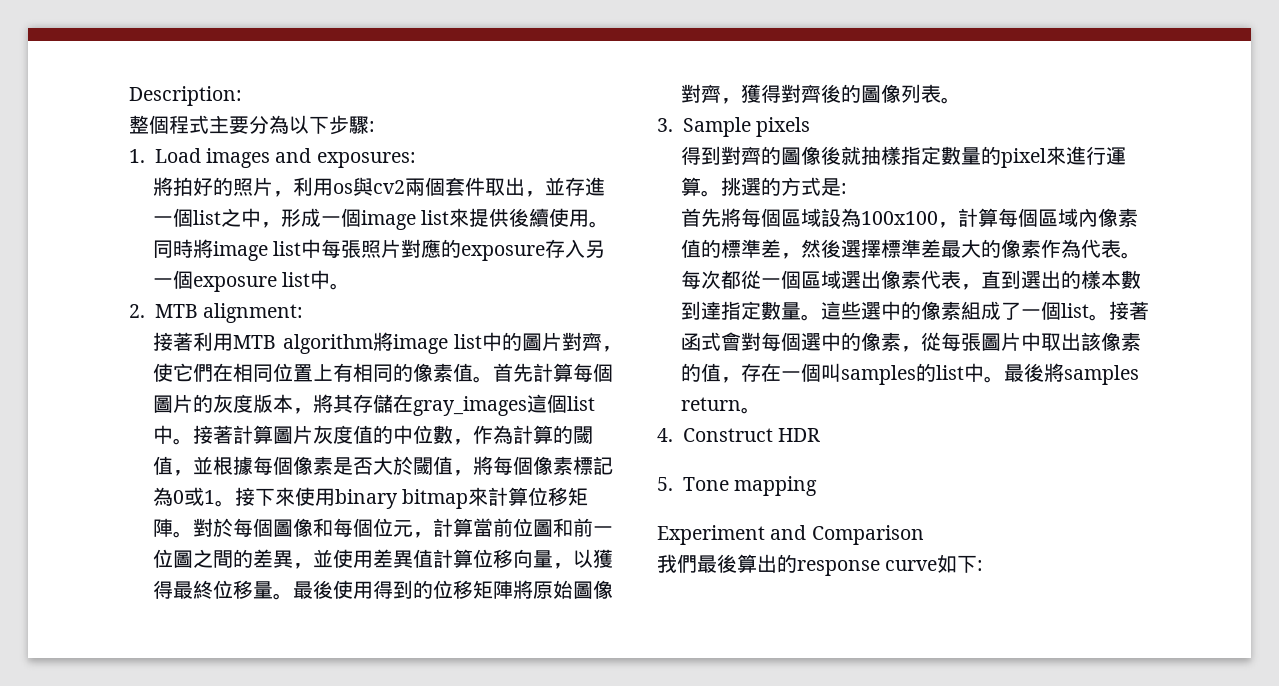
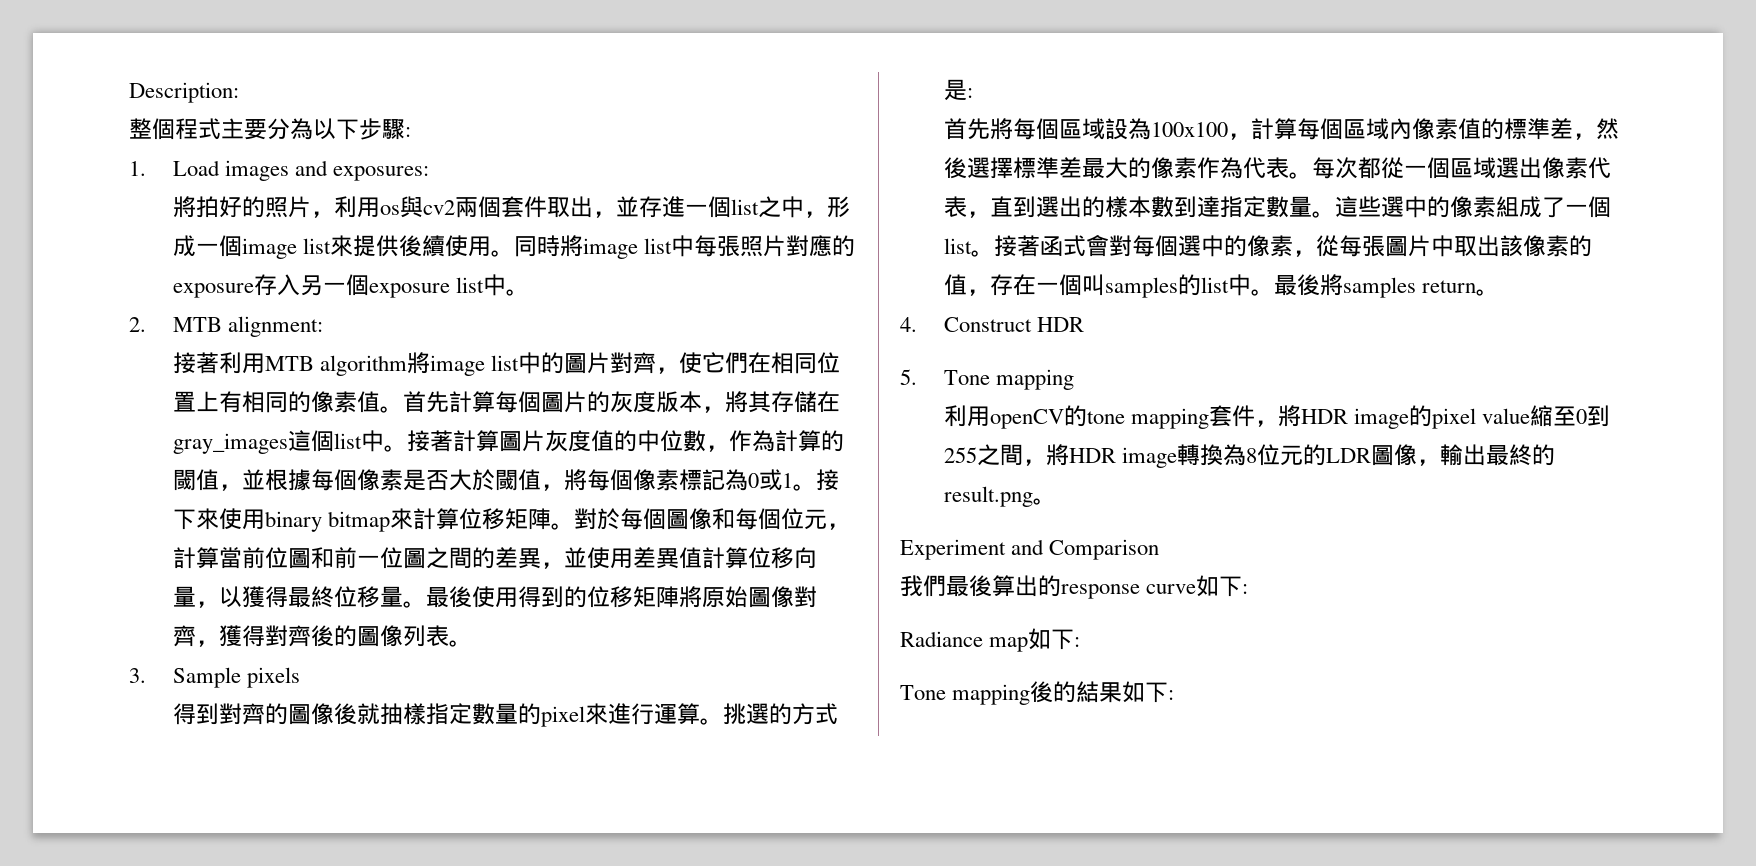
+ 利用openCV的tone mapping套件，將HDR image的pixel value縮至0到255之間，將HDR image轉換為8位元的LDR圖像，輸出最終的result.png。
+ Radiance map如下:
+ Tone mapping後的結果如下:

